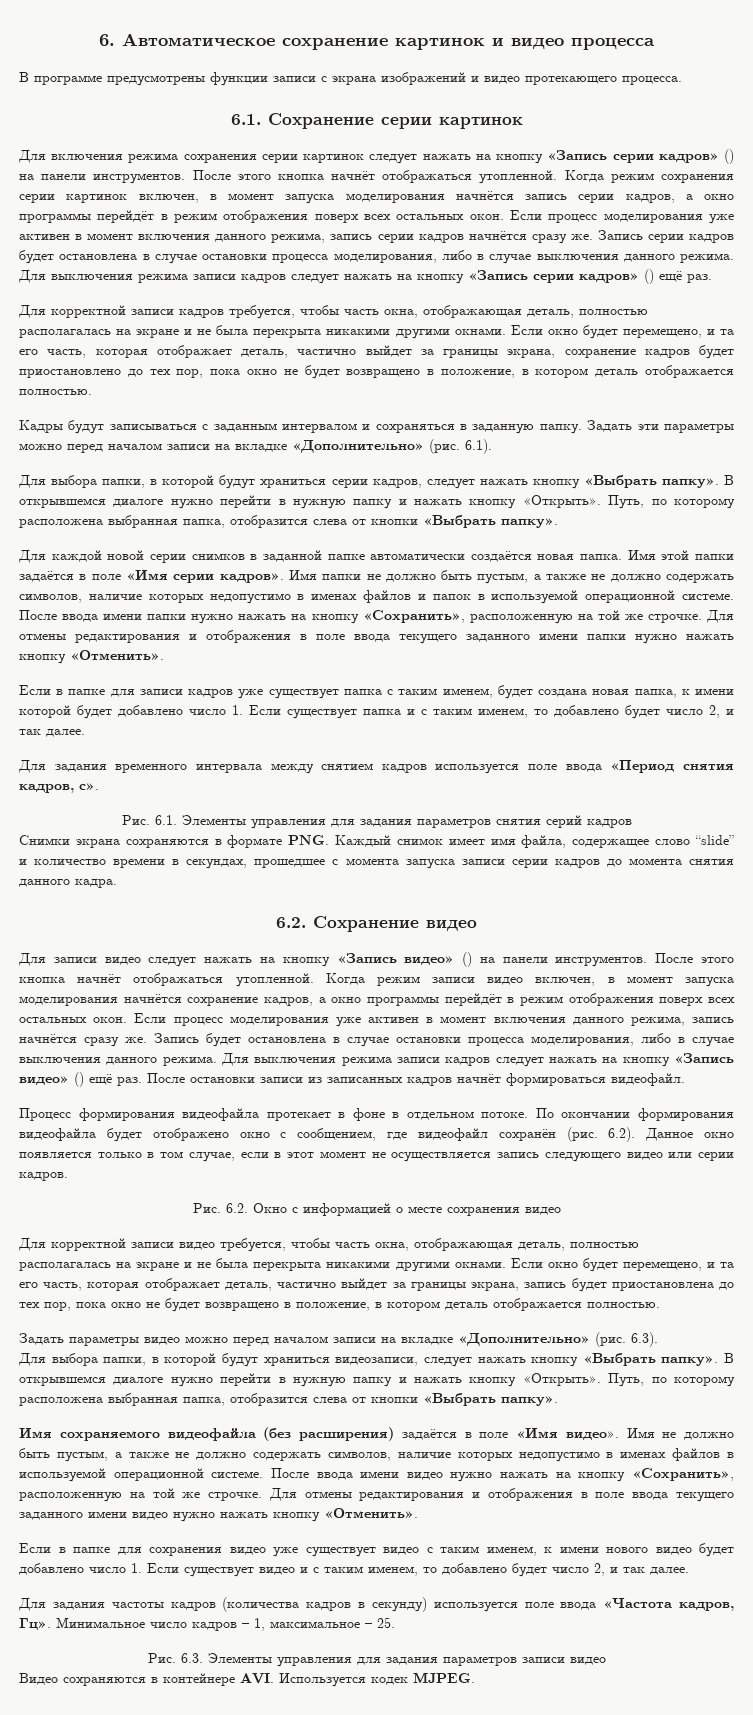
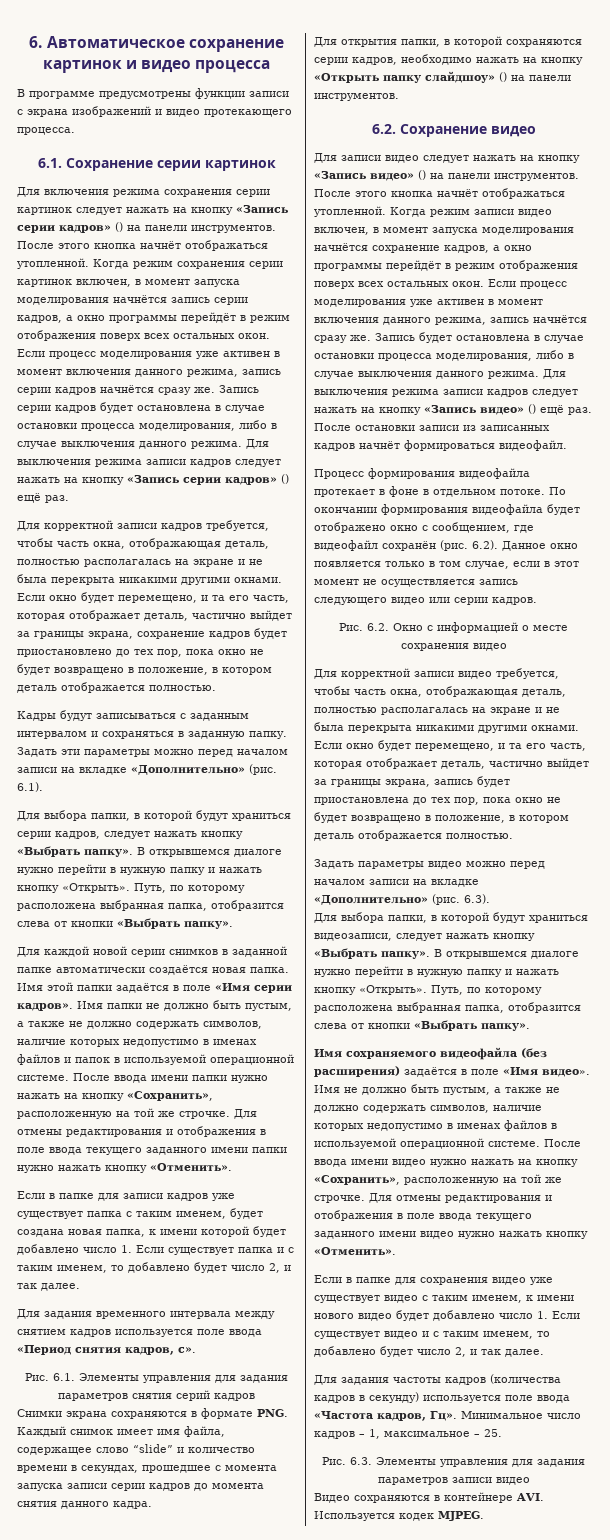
+ Для открытия папки, в которой сохраняются серии кадров, необходимо нажать на кнопку «Открыть папку слайдшоу» () на панели инструментов.

